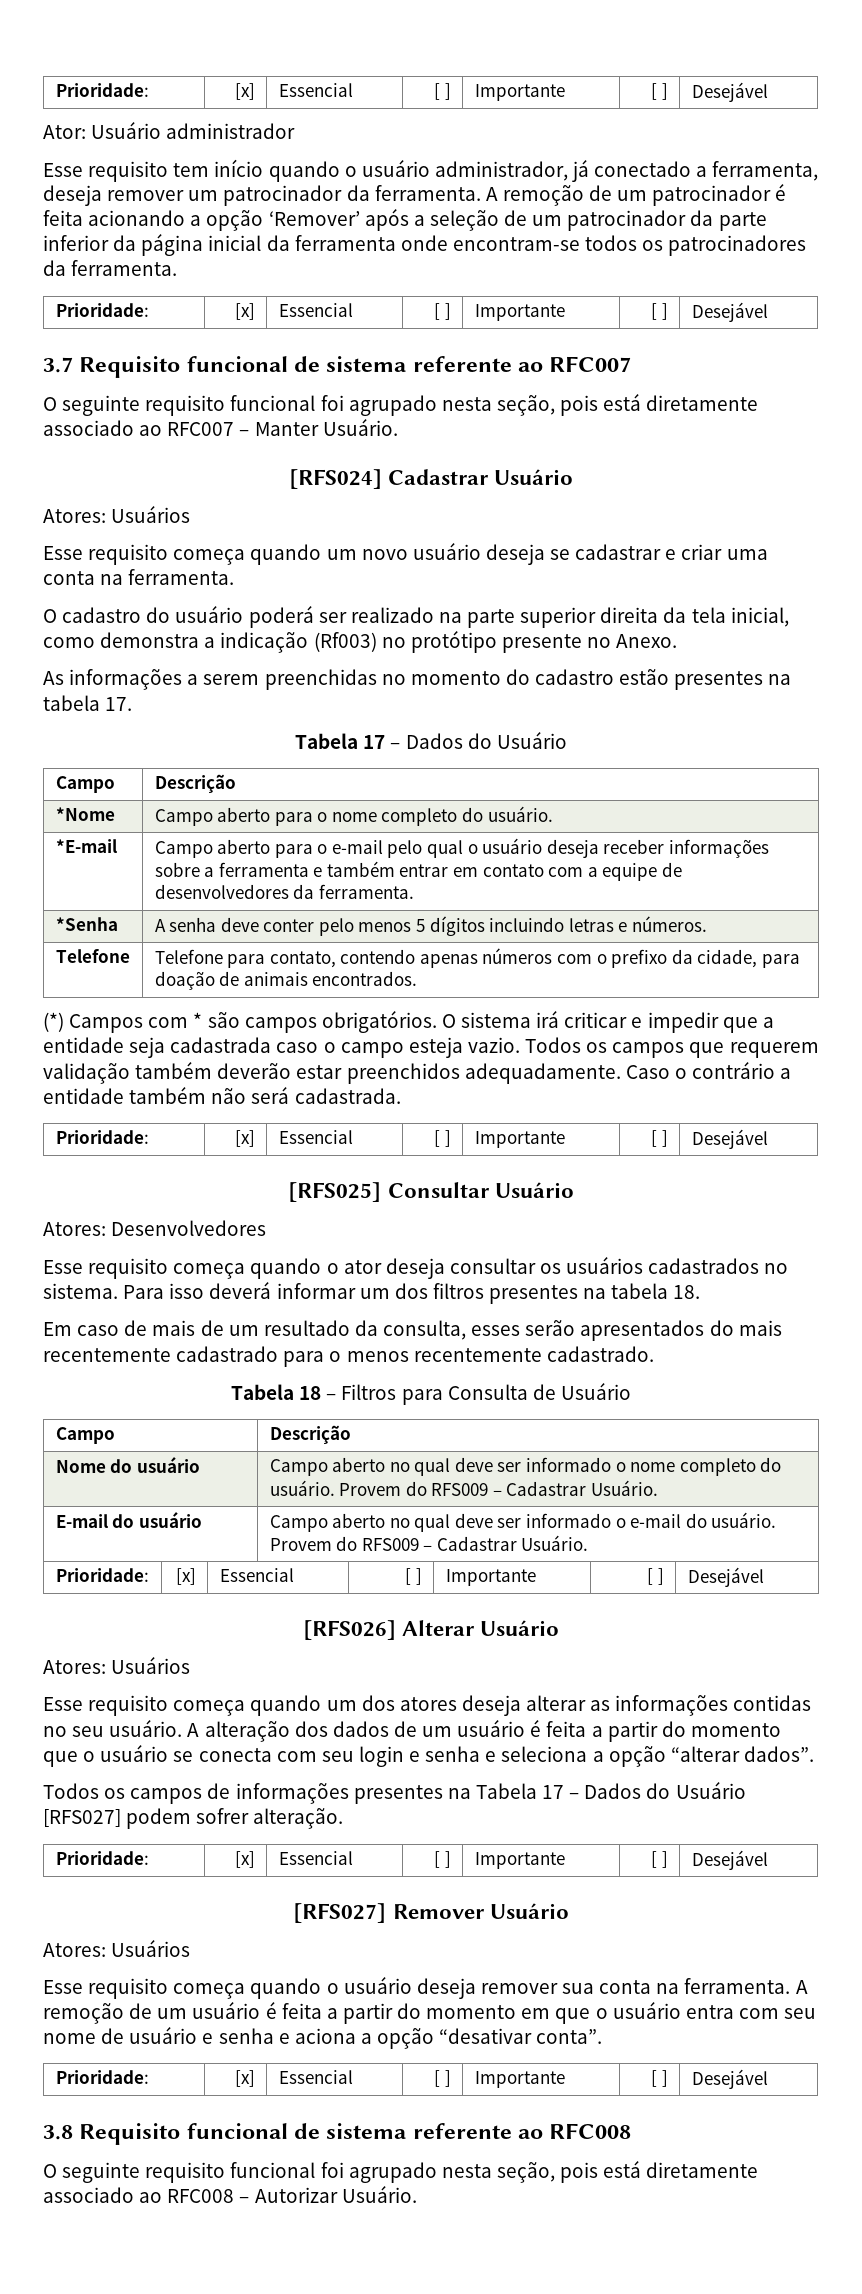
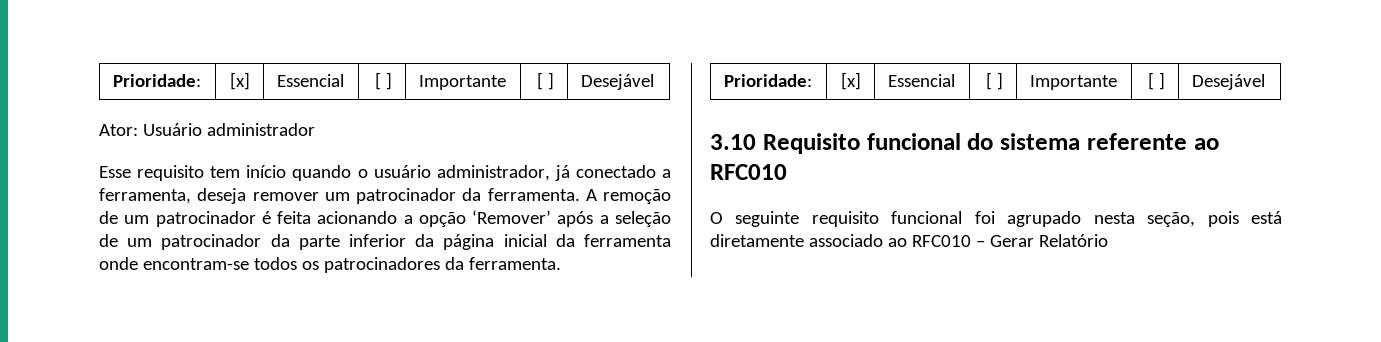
- 3.7 Requisito funcional de sistema referente ao RFC007
+ 3.10 Requisito funcional do sistema referente ao RFC010
- O seguinte requisito funcional foi agrupado nesta seção, pois está diretamente associado ao RFC007 – Manter Usuário.
- [RFS024] Cadastrar Usuário
- Atores: Usuários
- Esse requisito começa quando um novo usuário deseja se cadastrar e criar uma conta na ferramenta.
- O cadastro do usuário poderá ser realizado na parte superior direita da tela inicial, como demonstra a indicação (Rf003) no protótipo presente no Anexo.
- As informações a serem preenchidas no momento do cadastro estão presentes na tabela 17.
- Tabela 17 – Dados do Usuário
- Campo | Descrição
- *Nome | Campo aberto para o nome completo do usuário.
- *E-mail | Campo aberto para o e-mail pelo qual o usuário deseja receber informações sobre a ferramenta e também entrar em contato com a equipe de desenvolvedores da ferramenta.
- *Senha | A senha deve conter pelo menos 5 dígitos incluindo letras e números.
- Telefone | Telefone para contato, contendo apenas números com o prefixo da cidade, para doação de animais encontrados.
- (*) Campos com * são campos obrigatórios. O sistema irá criticar e impedir que a entidade seja cadastrada caso o campo esteja vazio. Todos os campos que requerem validação também deverão estar preenchidos adequadamente. Caso o contrário a entidade também não será cadastrada.
- Prioridade: | [x] | Essencial | [ ] | Importante | [ ] | Desejável
- [RFS025] Consultar Usuário
- Atores: Desenvolvedores
- Esse requisito começa quando o ator deseja consultar os usuários cadastrados no sistema. Para isso deverá informar um dos filtros presentes na tabela 18.
- Em caso de mais de um resultado da consulta, esses serão apresentados do mais recentemente cadastrado para o menos recentemente cadastrado.
- Tabela 18 – Filtros para Consulta de Usuário
- Campo | Descrição
- Nome do usuário | Campo aberto no qual deve ser informado o nome completo do usuário. Provem do RFS009 – Cadastrar Usuário.
- E-mail do usuário | Campo aberto no qual deve ser informado o e-mail do usuário. Provem do RFS009 – Cadastrar Usuário.
- Prioridade: | [x] | Essencial | [ ] | Importante | [ ] | Desejável
- [RFS026] Alterar Usuário
- Atores: Usuários
- Esse requisito começa quando um dos atores deseja alterar as informações contidas no seu usuário. A alteração dos dados de um usuário é feita a partir do momento que o usuário se conecta com seu login e senha e seleciona a opção “alterar dados”.
- Todos os campos de informações presentes na Tabela 17 – Dados do Usuário [RFS027] podem sofrer alteração.
- Prioridade: | [x] | Essencial | [ ] | Importante | [ ] | Desejável
- [RFS027] Remover Usuário
- Atores: Usuários
- Esse requisito começa quando o usuário deseja remover sua conta na ferramenta. A remoção de um usuário é feita a partir do momento em que o usuário entra com seu nome de usuário e senha e aciona a opção “desativar conta”.
- Prioridade: | [x] | Essencial | [ ] | Importante | [ ] | Desejável
- 3.8 Requisito funcional de sistema referente ao RFC008
- O seguinte requisito funcional foi agrupado nesta seção, pois está diretamente associado ao RFC008 – Autorizar Usuário.
+ O seguinte requisito funcional foi agrupado nesta seção, pois está diretamente associado ao RFC010 – Gerar Relatório

